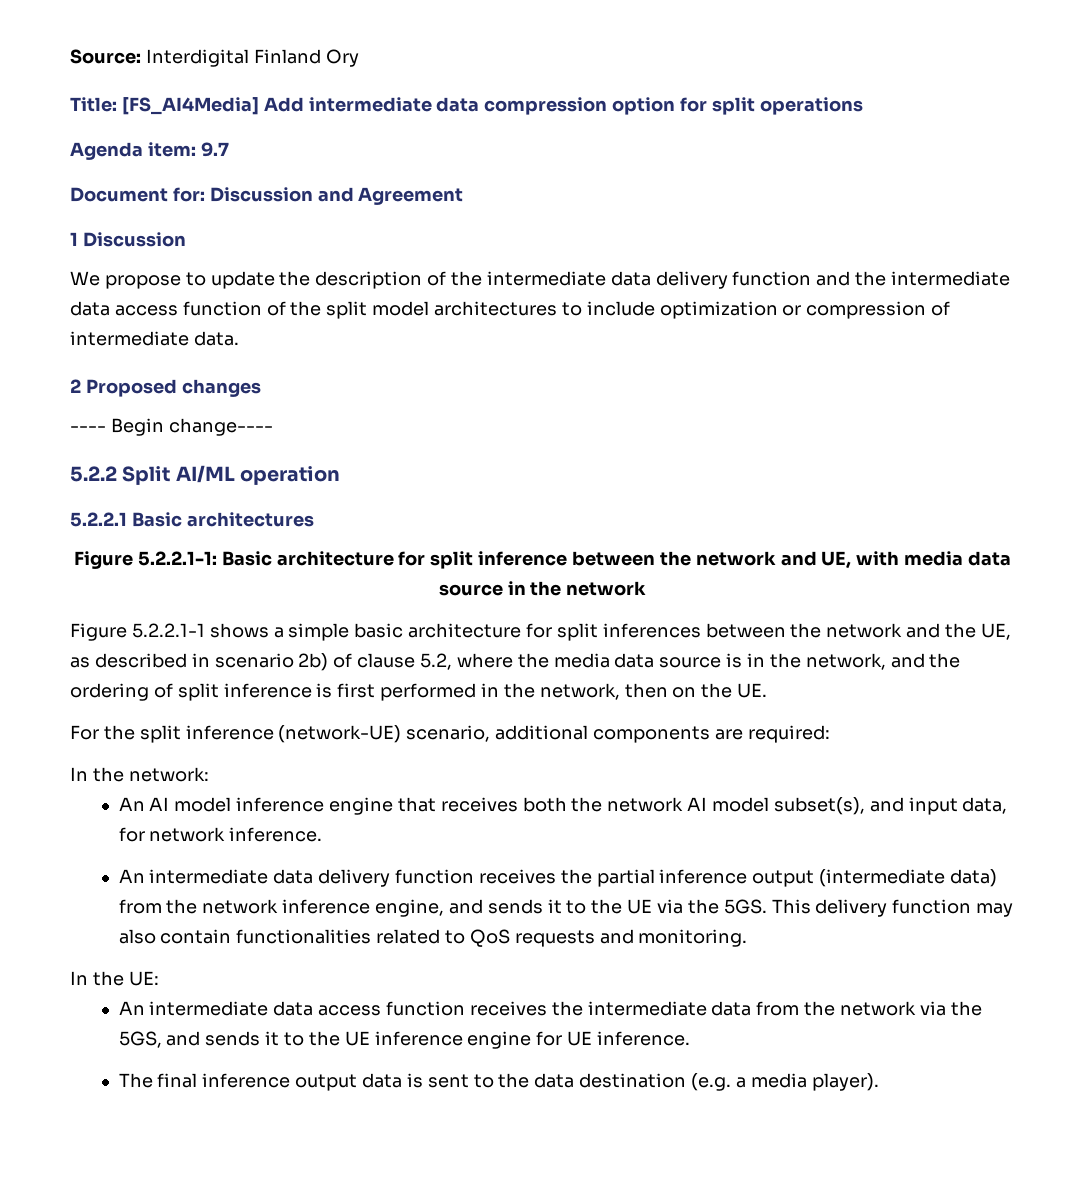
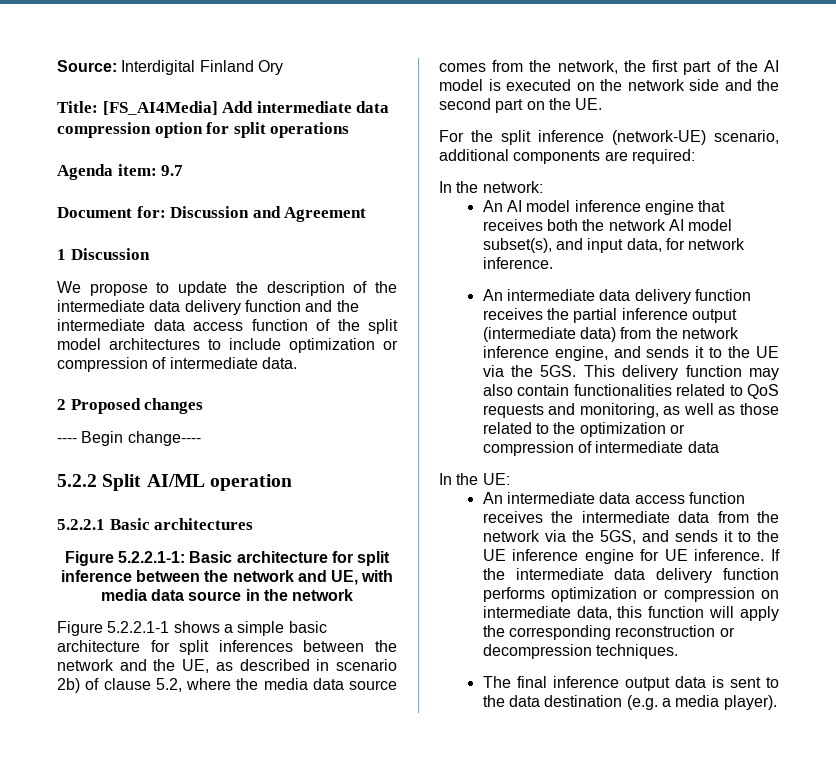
- Figure 5.2.2.1-1 shows a simple basic architecture for split inferences between the network and the UE, as described in scenario 2b) of clause 5.2, where the media data source is in the network, and the ordering of split inference is first performed in the network, then on the UE.
+ Figure 5.2.2.1-1 shows a simple basic architecture for split inferences between the network and the UE, as described in scenario 2b) of clause 5.2, where the media data source comes from the network, the first part of the AI model is executed on the network side and the second part on the UE.
- This delivery function may also contain functionalities related to QoS requests and monitoring.
+ This delivery function may also contain functionalities related to QoS requests and monitoring, as well as those related to the optimization or compression of intermediate data
+ If the intermediate data delivery function performs optimization or compression on intermediate data, this function will apply the corresponding reconstruction or decompression techniques.

